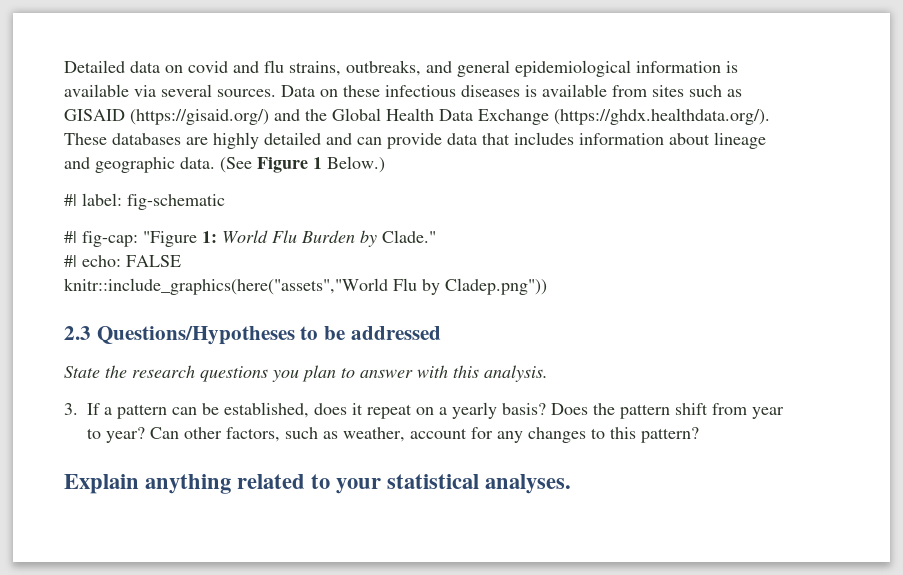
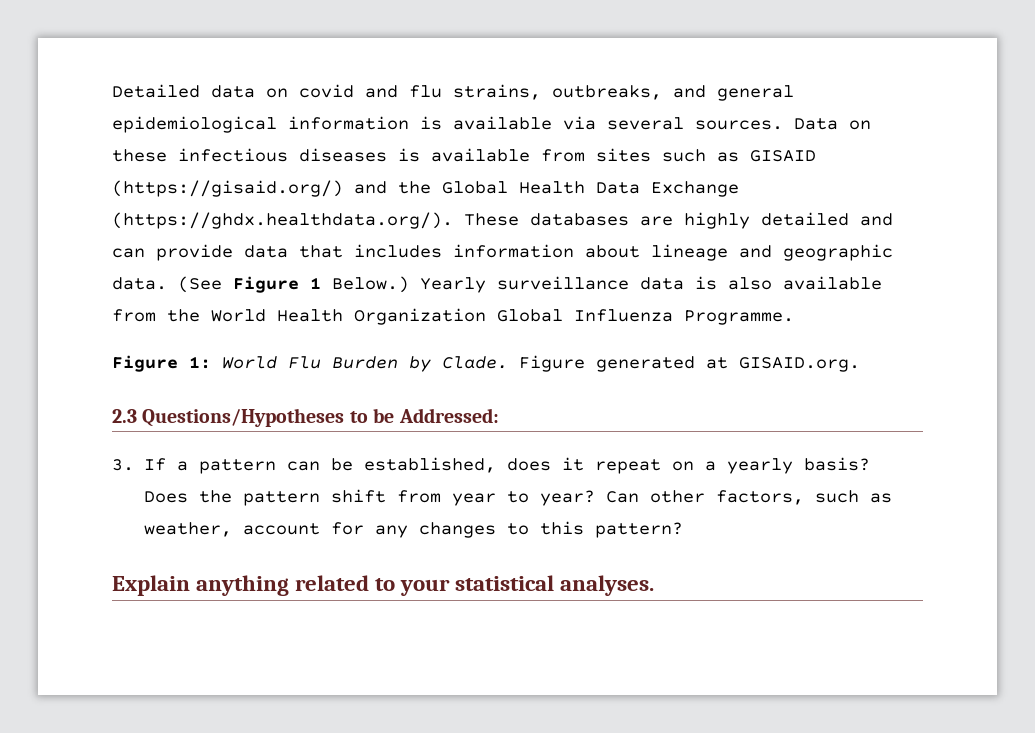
- (See Figure 1 Below.)
- #| label: fig-schematic
- #| fig-cap: "Figure 1: World Flu Burden by Clade."
- #| echo: FALSE
- knitr::include_graphics(here("assets","World Flu by Cladep.png"))
- 2.3 Questions/Hypotheses to be addressed
- State the research questions you plan to answer with this analysis.
+ (See Figure 1 Below.) Yearly surveillance data is also available from the World Health Organization Global Influenza Programme.
+ Figure 1: World Flu Burden by Clade. Figure generated at GISAID.org.
+ 2.3 Questions/Hypotheses to be Addressed:

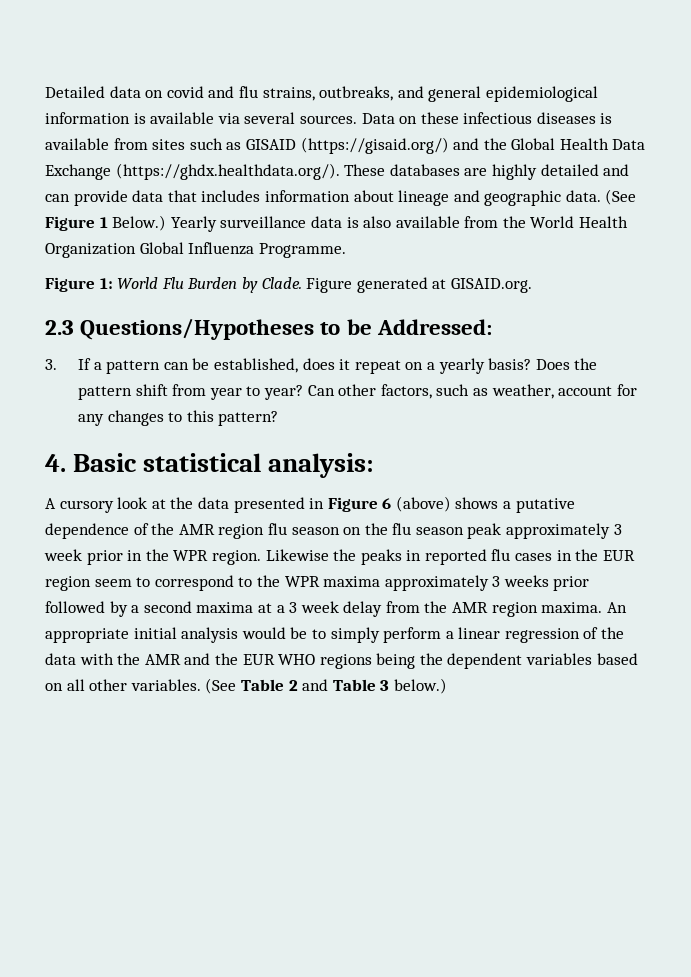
- Explain anything related to your statistical analyses.
+ 4. Basic statistical analysis:
+ A cursory look at the data presented in Figure 6 (above) shows a putative dependence of the AMR region flu season on the flu season peak approximately 3 week prior in the WPR region. Likewise the peaks in reported flu cases in the EUR region seem to correspond to the WPR maxima approximately 3 weeks prior followed by a second maxima at a 3 week delay from the AMR region maxima. An appropriate initial analysis would be to simply perform a linear regression of the data with the AMR and the EUR WHO regions being the dependent variables based on all other variables. (See Table 2 and Table 3 below.)

